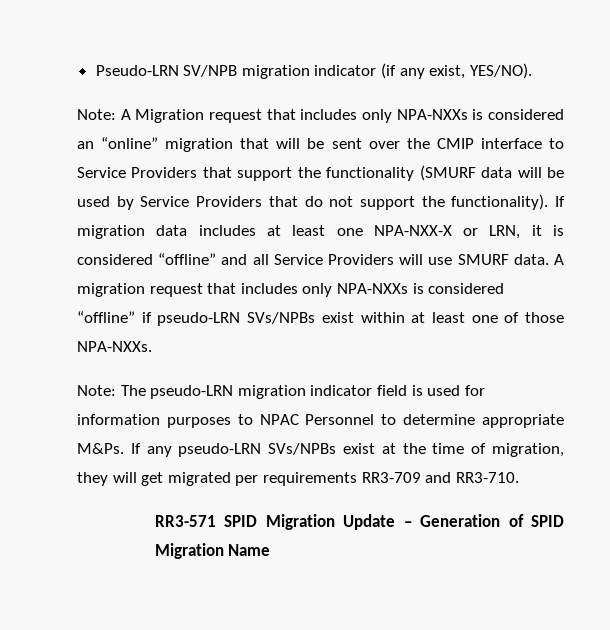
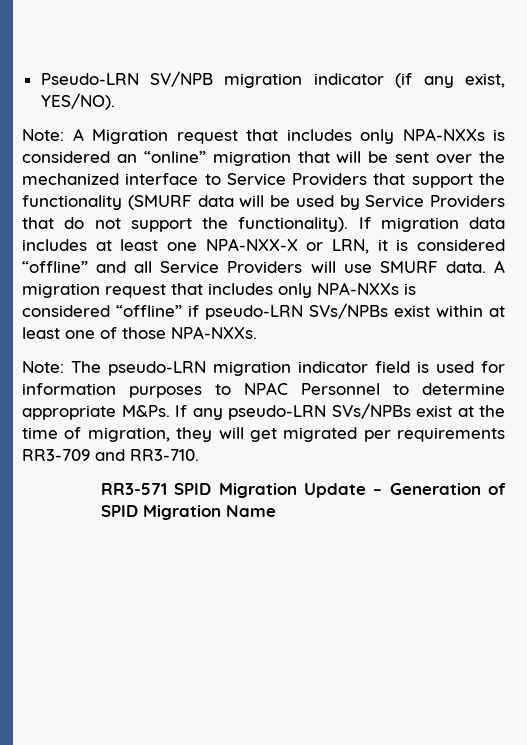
- Note: A Migration request that includes only NPA-NXXs is considered an “online” migration that will be sent over the CMIP interface to Service Providers that support the functionality (SMURF data will be used by Service Providers that do not support the functionality).
+ Note: A Migration request that includes only NPA-NXXs is considered an “online” migration that will be sent over the mechanized interface to Service Providers that support the functionality (SMURF data will be used by Service Providers that do not support the functionality).

